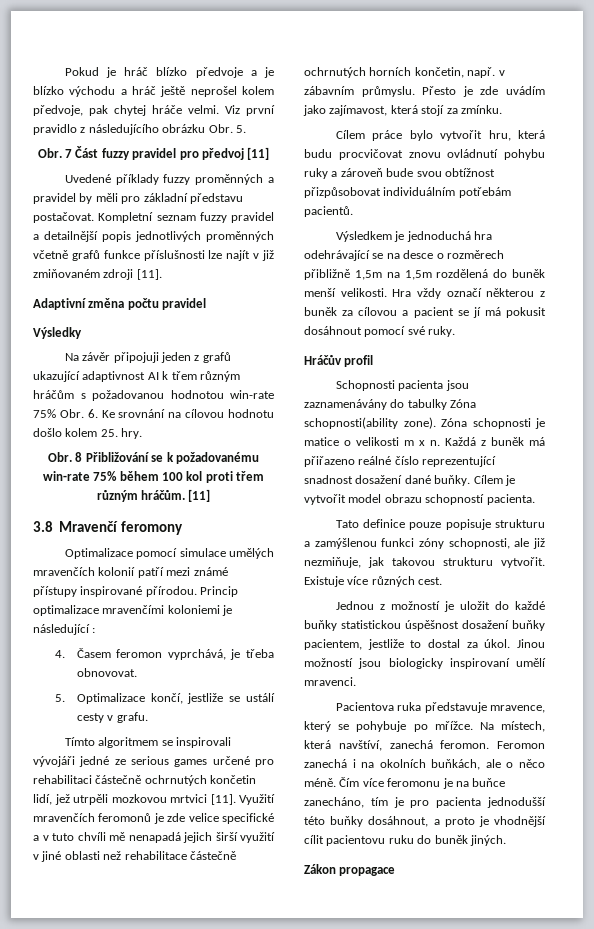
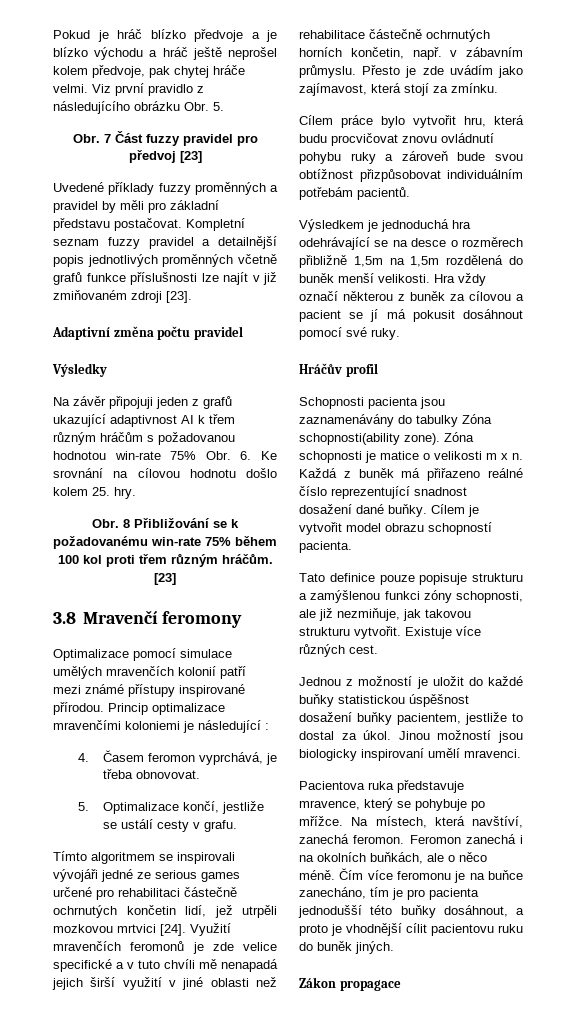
- Obr. 7 Část fuzzy pravidel pro předvoj [11]
+ Obr. 7 Část fuzzy pravidel pro předvoj [23]
- Kompletní seznam fuzzy pravidel a detailnější popis jednotlivých proměnných včetně grafů funkce příslušnosti lze najít v již zmiňovaném zdroji [11].
+ Kompletní seznam fuzzy pravidel a detailnější popis jednotlivých proměnných včetně grafů funkce příslušnosti lze najít v již zmiňovaném zdroji [23].
- Obr. 8 Přibližování se k požadovanému win-rate 75% během 100 kol proti třem různým hráčům. [11]
+ Obr. 8 Přibližování se k požadovanému win-rate 75% během 100 kol proti třem různým hráčům. [23]
- Tímto algoritmem se inspirovali vývojáři jedné ze serious games určené pro rehabilitaci částečně ochrnutých končetin lidí, jež utrpěli mozkovou mrtvici [11].
+ Tímto algoritmem se inspirovali vývojáři jedné ze serious games určené pro rehabilitaci částečně ochrnutých končetin lidí, jež utrpěli mozkovou mrtvici [24].

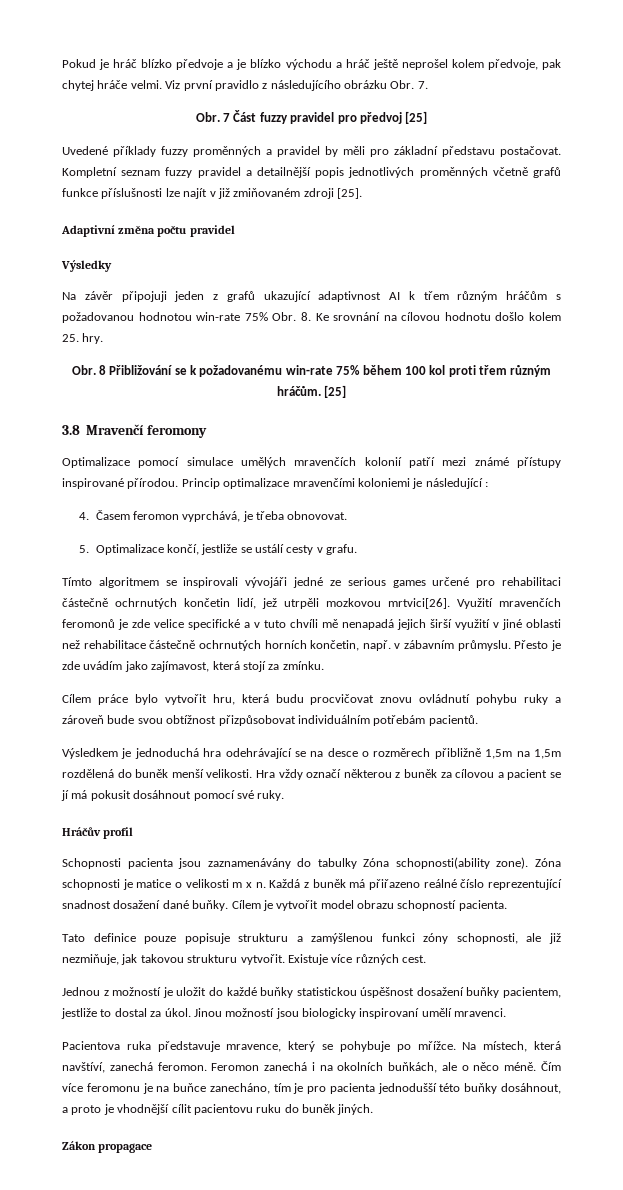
- Viz první pravidlo z následujícího obrázku Obr. 5.
+ Viz první pravidlo z následujícího obrázku Obr. 7.
- Obr. 7 Část fuzzy pravidel pro předvoj [23]
+ Obr. 7 Část fuzzy pravidel pro předvoj [25]
- Kompletní seznam fuzzy pravidel a detailnější popis jednotlivých proměnných včetně grafů funkce příslušnosti lze najít v již zmiňovaném zdroji [23].
+ Kompletní seznam fuzzy pravidel a detailnější popis jednotlivých proměnných včetně grafů funkce příslušnosti lze najít v již zmiňovaném zdroji [25].
- Na závěr připojuji jeden z grafů ukazující adaptivnost AI k třem různým hráčům s požadovanou hodnotou win-rate 75% Obr. 6. Ke srovnání na cílovou hodnotu došlo kolem 25. hry.
+ Na závěr připojuji jeden z grafů ukazující adaptivnost AI k třem různým hráčům s požadovanou hodnotou win-rate 75% Obr. 8. Ke srovnání na cílovou hodnotu došlo kolem 25. hry.
- Obr. 8 Přibližování se k požadovanému win-rate 75% během 100 kol proti třem různým hráčům. [23]
+ Obr. 8 Přibližování se k požadovanému win-rate 75% během 100 kol proti třem různým hráčům. [25]
- Tímto algoritmem se inspirovali vývojáři jedné ze serious games určené pro rehabilitaci částečně ochrnutých končetin lidí, jež utrpěli mozkovou mrtvici [24].
+ Tímto algoritmem se inspirovali vývojáři jedné ze serious games určené pro rehabilitaci částečně ochrnutých končetin lidí, jež utrpěli mozkovou mrtvici[26].

